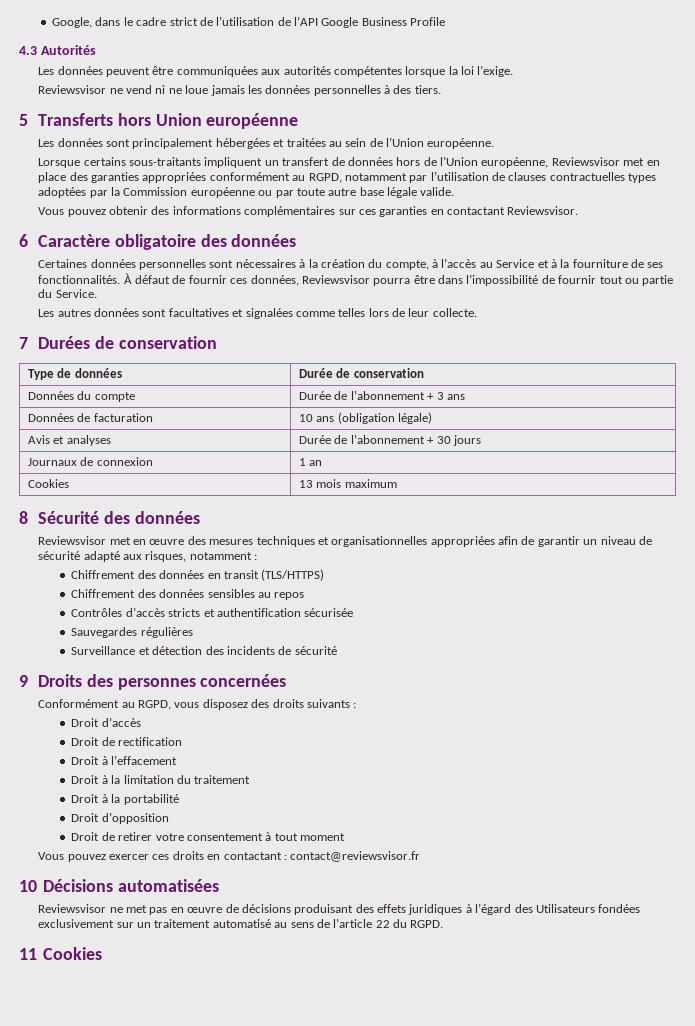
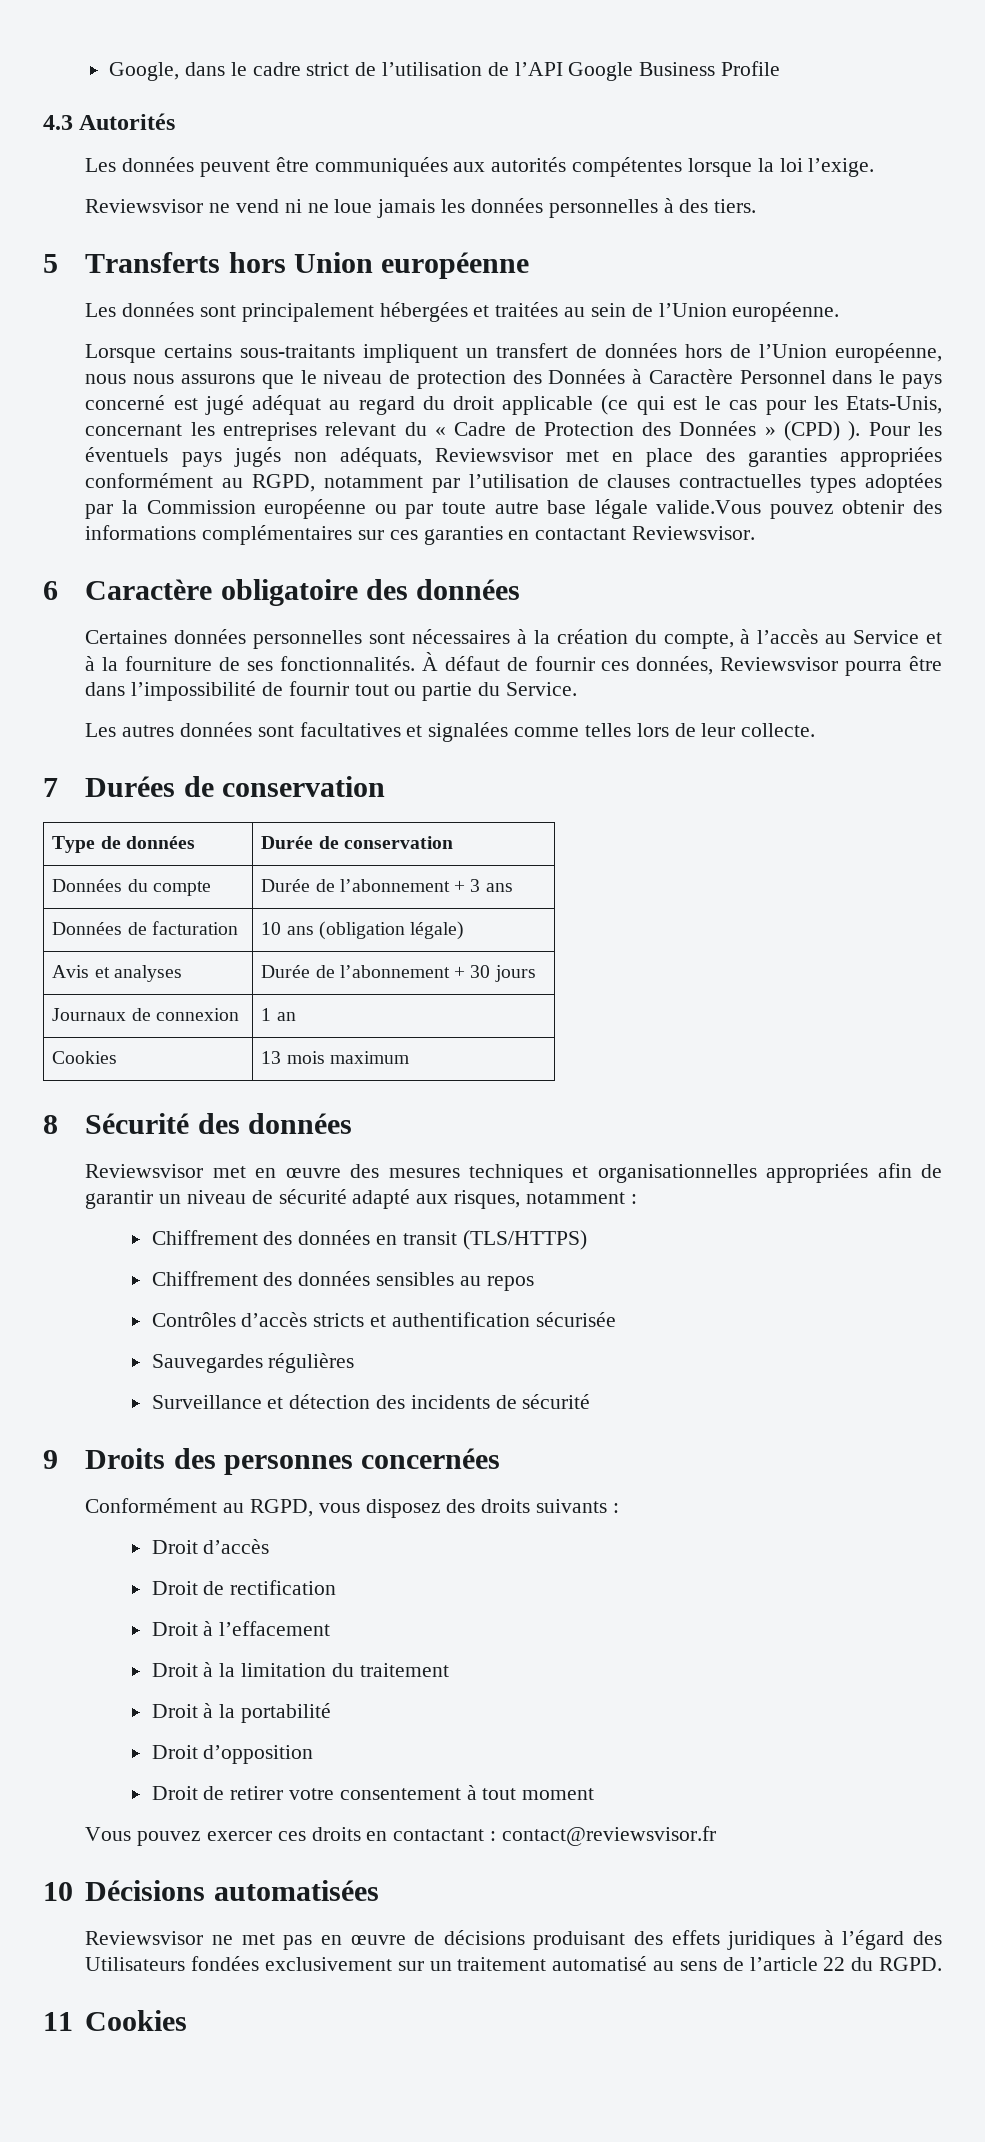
- Lorsque certains sous-traitants impliquent un transfert de données hors de l’Union européenne, Reviewsvisor met en place des garanties appropriées conformément au RGPD, notamment par l’utilisation de clauses contractuelles types adoptées par la Commission européenne ou par toute autre base légale valide.
- Vous pouvez obtenir des informations complémentaires sur ces garanties en contactant Reviewsvisor.
+ Lorsque certains sous-traitants impliquent un transfert de données hors de l’Union européenne, nous nous assurons que le niveau de protection des Données à Caractère Personnel dans le pays concerné est jugé adéquat au regard du droit applicable (ce qui est le cas pour les Etats-Unis, concernant les entreprises relevant du « Cadre de Protection des Données » (CPD) ). Pour les éventuels pays jugés non adéquats, Reviewsvisor met en place des garanties appropriées conformément au RGPD, notamment par l’utilisation de clauses contractuelles types adoptées par la Commission européenne ou par toute autre base légale valide.Vous pouvez obtenir des informations complémentaires sur ces garanties en contactant Reviewsvisor.

